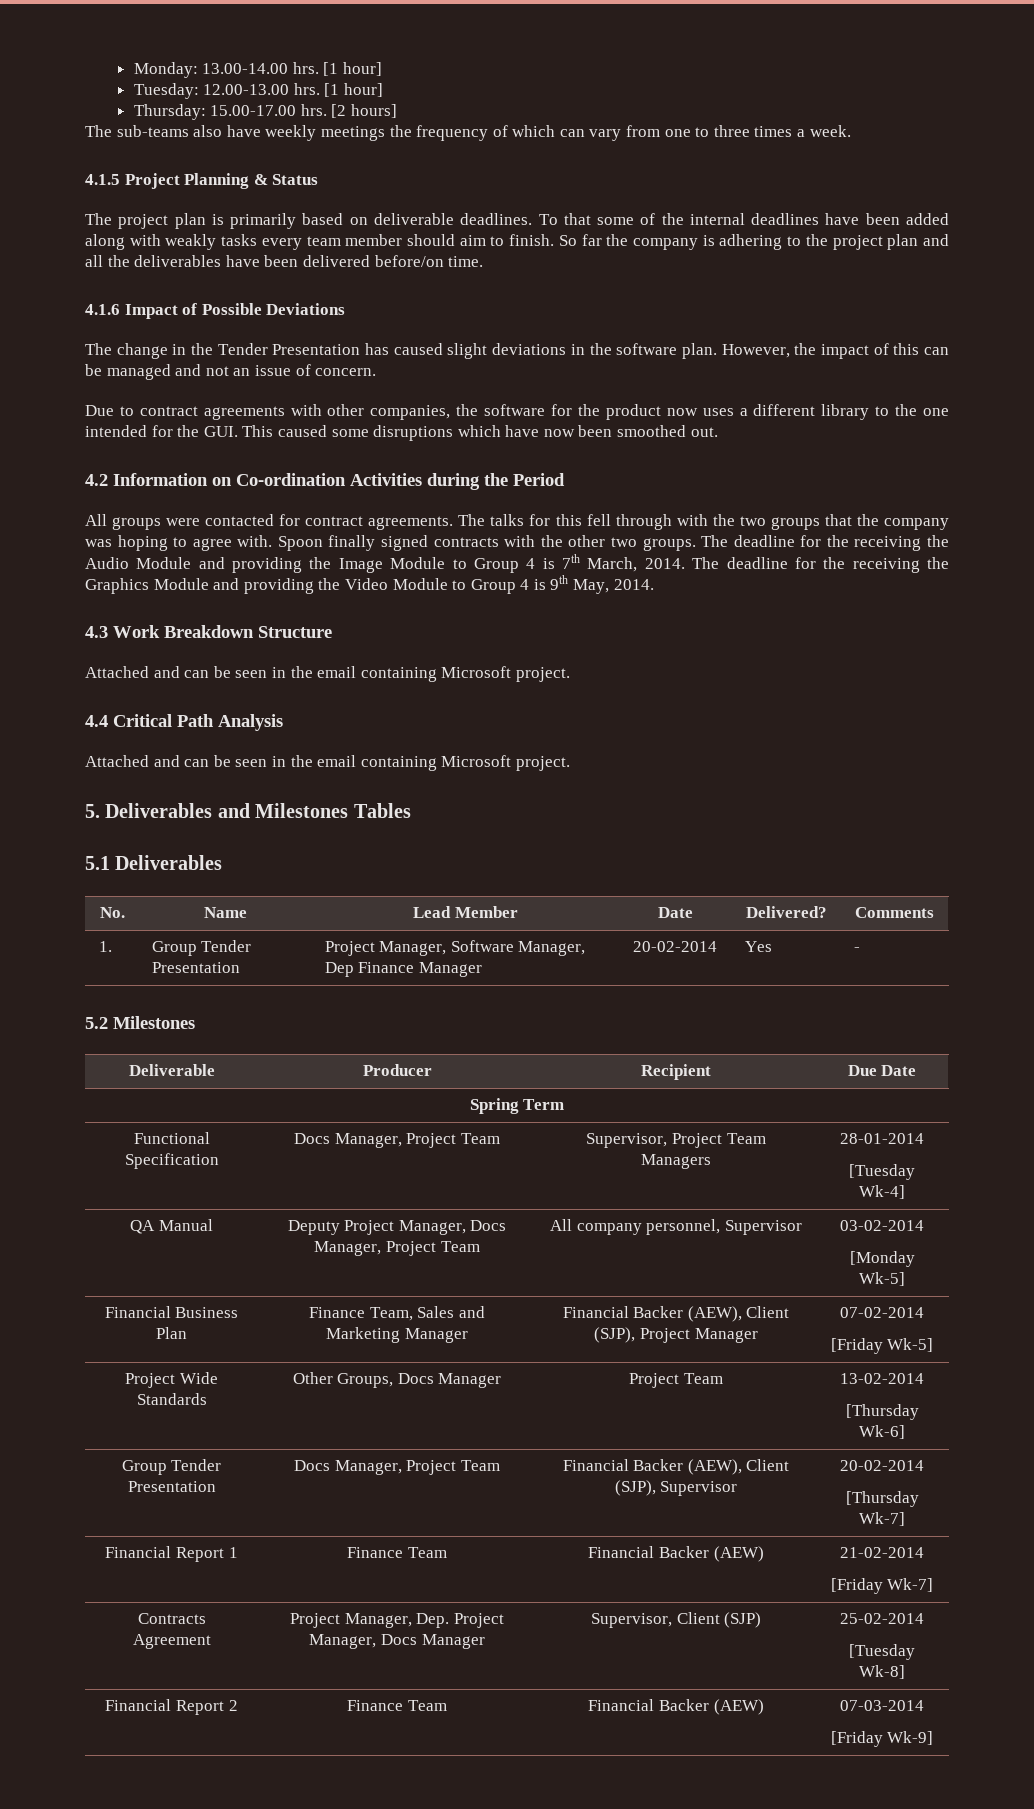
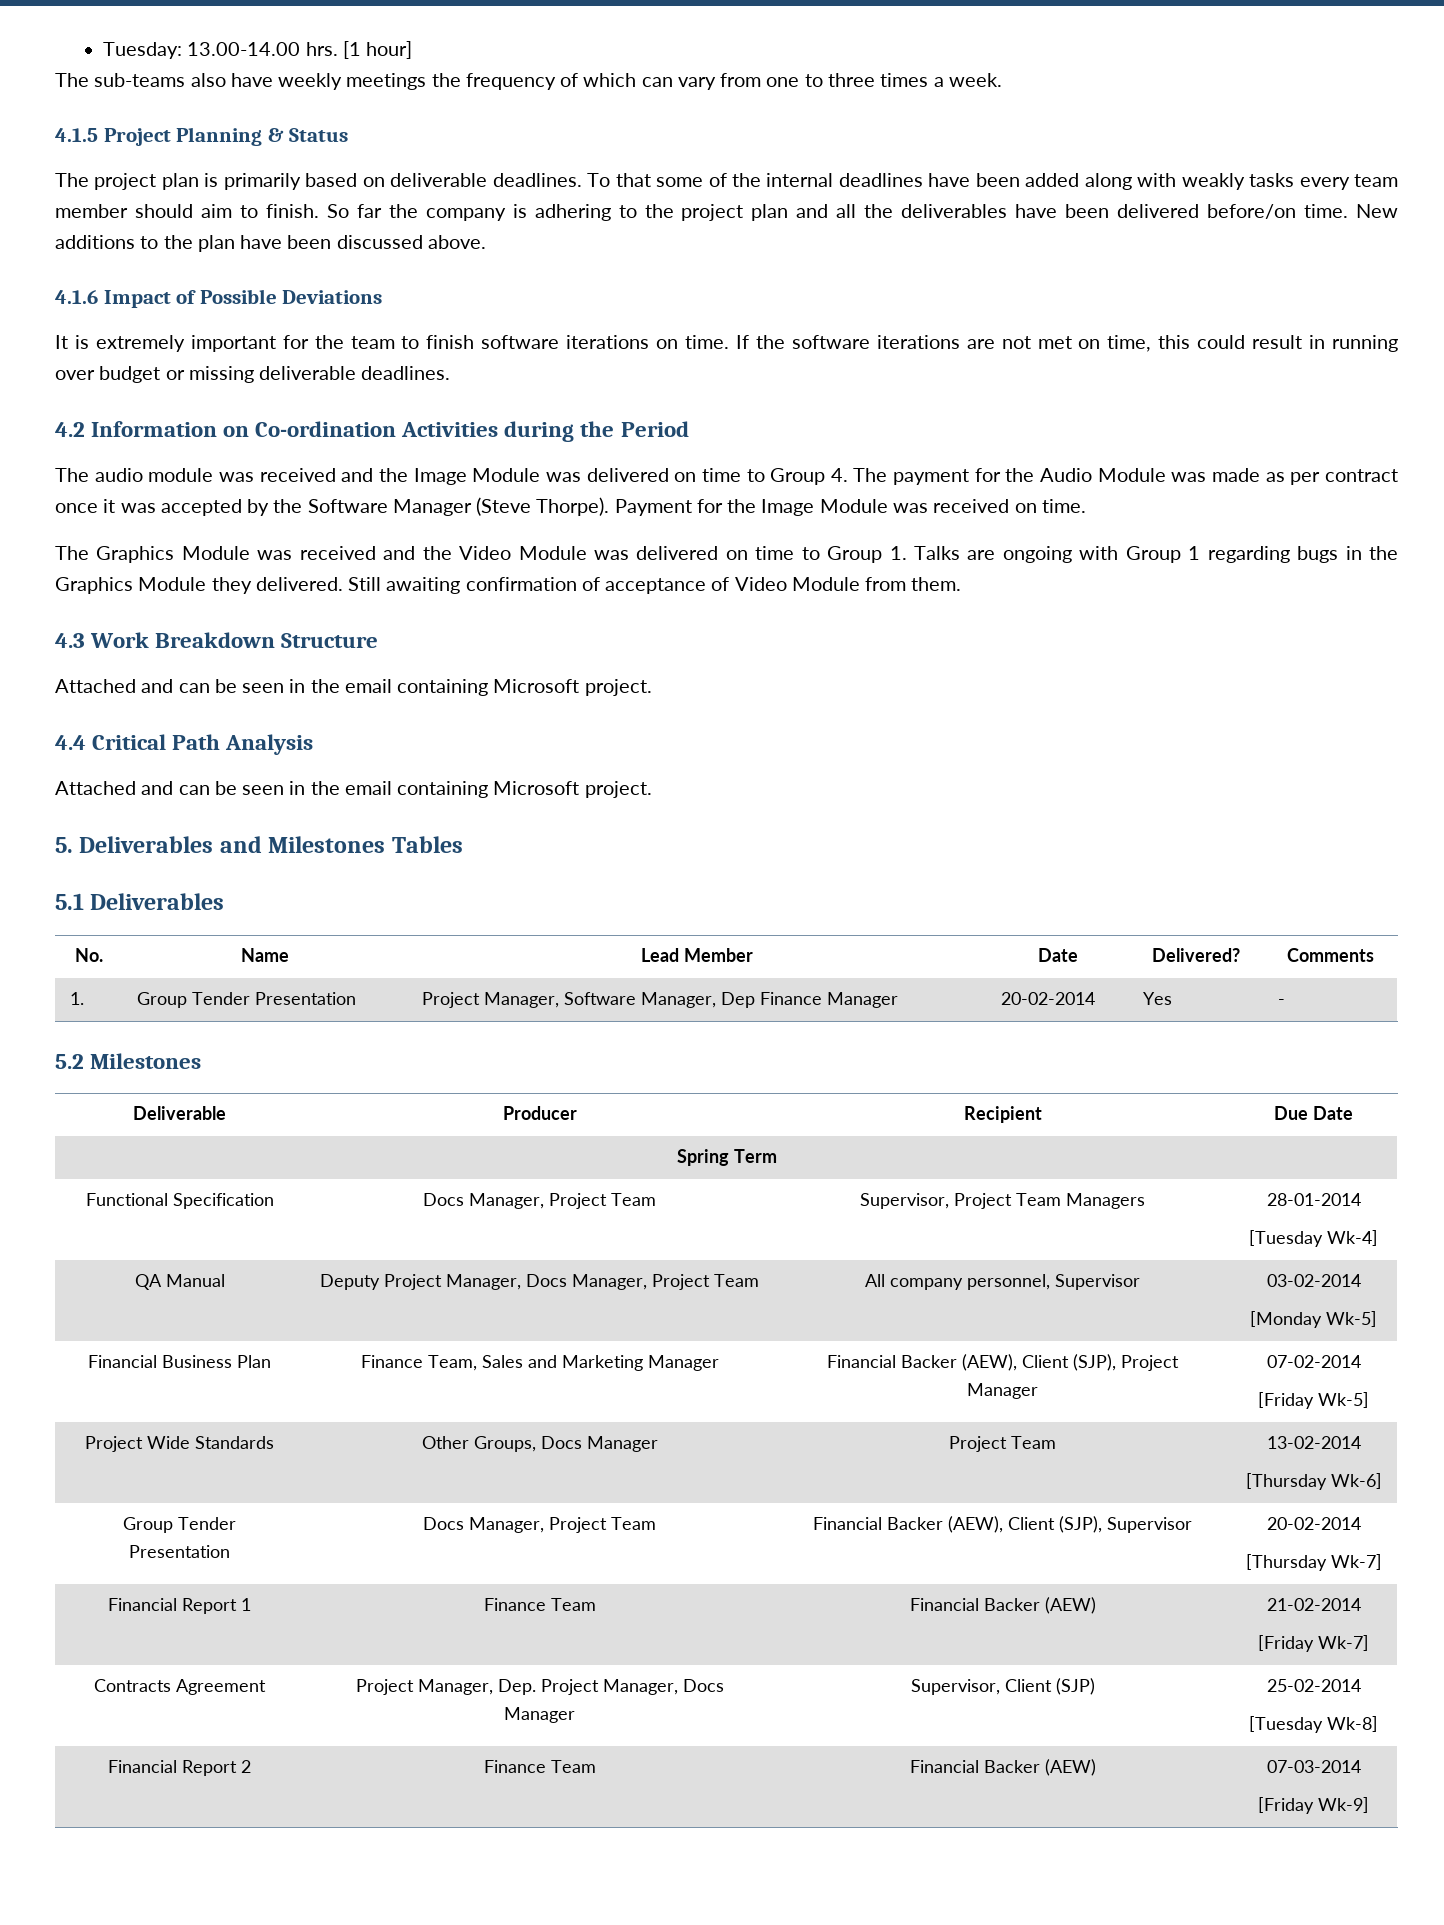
- Monday: 13.00-14.00 hrs.
+ Tuesday: 13.00-14.00 hrs.
- Tuesday: 12.00-13.00 hrs. [1 hour]
- Thursday: 15.00-17.00 hrs. [2 hours]
+ New additions to the plan have been discussed above.
- The change in the Tender Presentation has caused slight deviations in the software plan. However, the impact of this can be managed and not an issue of concern.
- Due to contract agreements with other companies, the software for the product now uses a different library to the one intended for the GUI. This caused some disruptions which have now been smoothed out.
+ It is extremely important for the team to finish software iterations on time. If the software iterations are not met on time, this could result in running over budget or missing deliverable deadlines.
- All groups were contacted for contract agreements. The talks for this fell through with the two groups that the company was hoping to agree with. Spoon finally signed contracts with the other two groups. The deadline for the receiving the Audio Module and providing the Image Module to Group 4 is 7th March, 2014. The deadline for the receiving the Graphics Module and providing the Video Module to Group 4 is 9th May, 2014.
+ The audio module was received and the Image Module was delivered on time to Group 4. The payment for the Audio Module was made as per contract once it was accepted by the Software Manager (Steve Thorpe). Payment for the Image Module was received on time.
+ The Graphics Module was received and the Video Module was delivered on time to Group 1. Talks are ongoing with Group 1 regarding bugs in the Graphics Module they delivered. Still awaiting confirmation of acceptance of Video Module from them.

